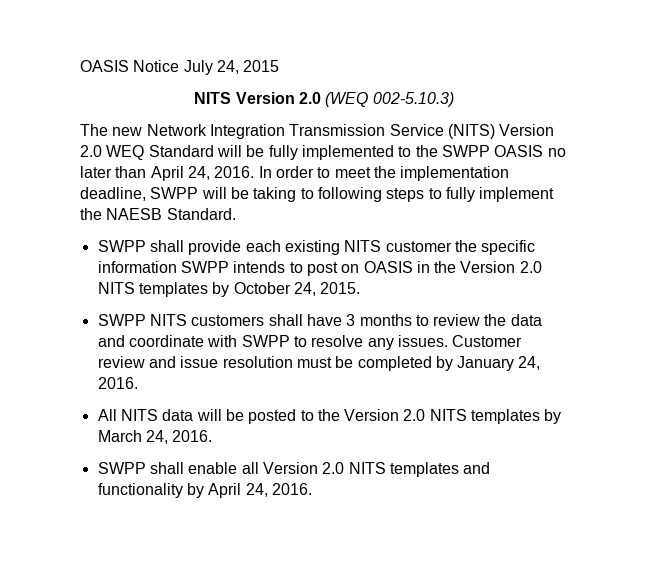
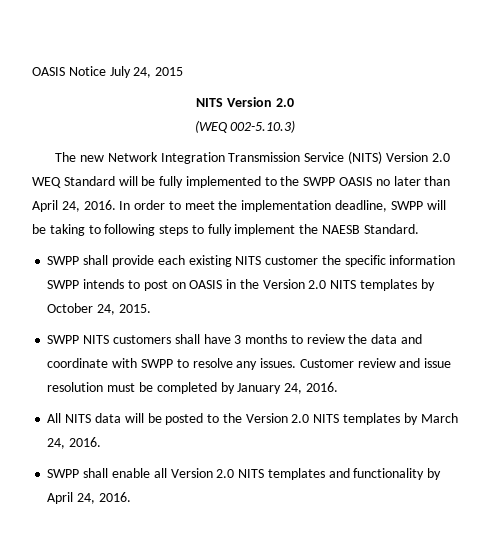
- NITS Version 2.0 (WEQ 002-5.10.3)
+ NITS Version 2.0
+ (WEQ 002-5.10.3)

